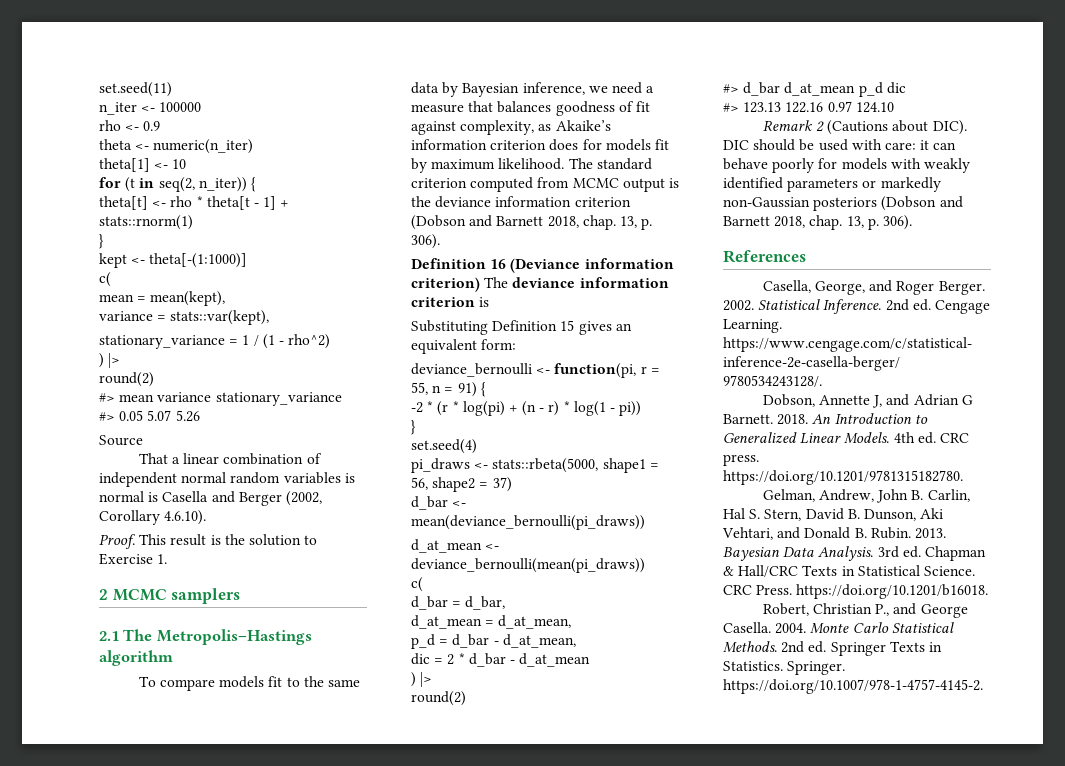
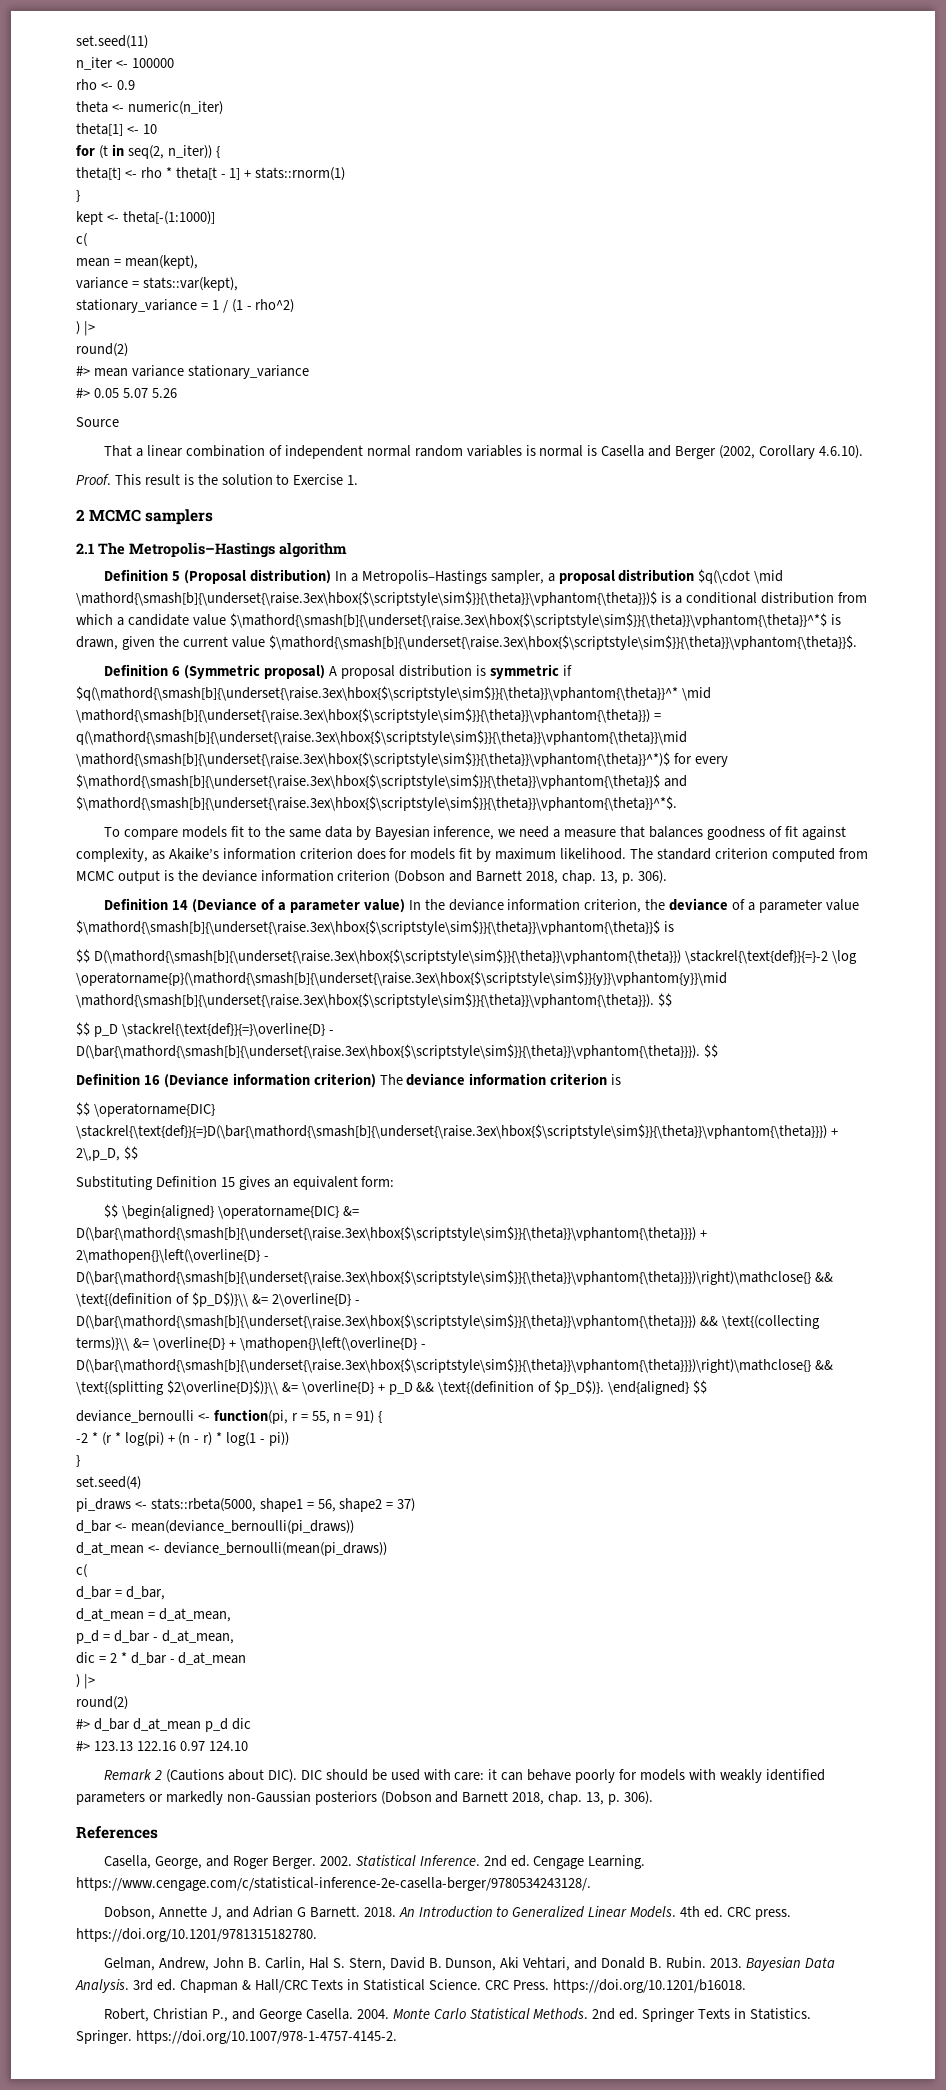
+ Definition 5 (Proposal distribution) In a Metropolis–Hastings sampler, a proposal distribution $q(\cdot \mid \mathord{\smash[b]{\underset{\raise.3ex\hbox{$\scriptstyle\sim$}}{\theta}}\vphantom{\theta}})$ is a conditional distribution from which a candidate value $\mathord{\smash[b]{\underset{\raise.3ex\hbox{$\scriptstyle\sim$}}{\theta}}\vphantom{\theta}}^*$ is drawn, given the current value $\mathord{\smash[b]{\underset{\raise.3ex\hbox{$\scriptstyle\sim$}}{\theta}}\vphantom{\theta}}$.
+ Definition 6 (Symmetric proposal) A proposal distribution is symmetric if $q(\mathord{\smash[b]{\underset{\raise.3ex\hbox{$\scriptstyle\sim$}}{\theta}}\vphantom{\theta}}^* \mid \mathord{\smash[b]{\underset{\raise.3ex\hbox{$\scriptstyle\sim$}}{\theta}}\vphantom{\theta}}) = q(\mathord{\smash[b]{\underset{\raise.3ex\hbox{$\scriptstyle\sim$}}{\theta}}\vphantom{\theta}}\mid \mathord{\smash[b]{\underset{\raise.3ex\hbox{$\scriptstyle\sim$}}{\theta}}\vphantom{\theta}}^*)$ for every $\mathord{\smash[b]{\underset{\raise.3ex\hbox{$\scriptstyle\sim$}}{\theta}}\vphantom{\theta}}$ and $\mathord{\smash[b]{\underset{\raise.3ex\hbox{$\scriptstyle\sim$}}{\theta}}\vphantom{\theta}}^*$.
+ Definition 14 (Deviance of a parameter value) In the deviance information criterion, the deviance of a parameter value $\mathord{\smash[b]{\underset{\raise.3ex\hbox{$\scriptstyle\sim$}}{\theta}}\vphantom{\theta}}$ is
+ $$ D(\mathord{\smash[b]{\underset{\raise.3ex\hbox{$\scriptstyle\sim$}}{\theta}}\vphantom{\theta}}) \stackrel{\text{def}}{=}-2 \log \operatorname{p}(\mathord{\smash[b]{\underset{\raise.3ex\hbox{$\scriptstyle\sim$}}{y}}\vphantom{y}}\mid \mathord{\smash[b]{\underset{\raise.3ex\hbox{$\scriptstyle\sim$}}{\theta}}\vphantom{\theta}}). $$
+ $$ p_D \stackrel{\text{def}}{=}\overline{D} - D(\bar{\mathord{\smash[b]{\underset{\raise.3ex\hbox{$\scriptstyle\sim$}}{\theta}}\vphantom{\theta}}}). $$
+ $$ \operatorname{DIC} \stackrel{\text{def}}{=}D(\bar{\mathord{\smash[b]{\underset{\raise.3ex\hbox{$\scriptstyle\sim$}}{\theta}}\vphantom{\theta}}}) + 2\,p_D, $$
+ $$ \begin{aligned} \operatorname{DIC} &= D(\bar{\mathord{\smash[b]{\underset{\raise.3ex\hbox{$\scriptstyle\sim$}}{\theta}}\vphantom{\theta}}}) + 2\mathopen{}\left(\overline{D} - D(\bar{\mathord{\smash[b]{\underset{\raise.3ex\hbox{$\scriptstyle\sim$}}{\theta}}\vphantom{\theta}}})\right)\mathclose{} && \text{(definition of $p_D$)}\\ &= 2\overline{D} - D(\bar{\mathord{\smash[b]{\underset{\raise.3ex\hbox{$\scriptstyle\sim$}}{\theta}}\vphantom{\theta}}}) && \text{(collecting terms)}\\ &= \overline{D} + \mathopen{}\left(\overline{D} - D(\bar{\mathord{\smash[b]{\underset{\raise.3ex\hbox{$\scriptstyle\sim$}}{\theta}}\vphantom{\theta}}})\right)\mathclose{} && \text{(splitting $2\overline{D}$)}\\ &= \overline{D} + p_D && \text{(definition of $p_D$)}. \end{aligned} $$

